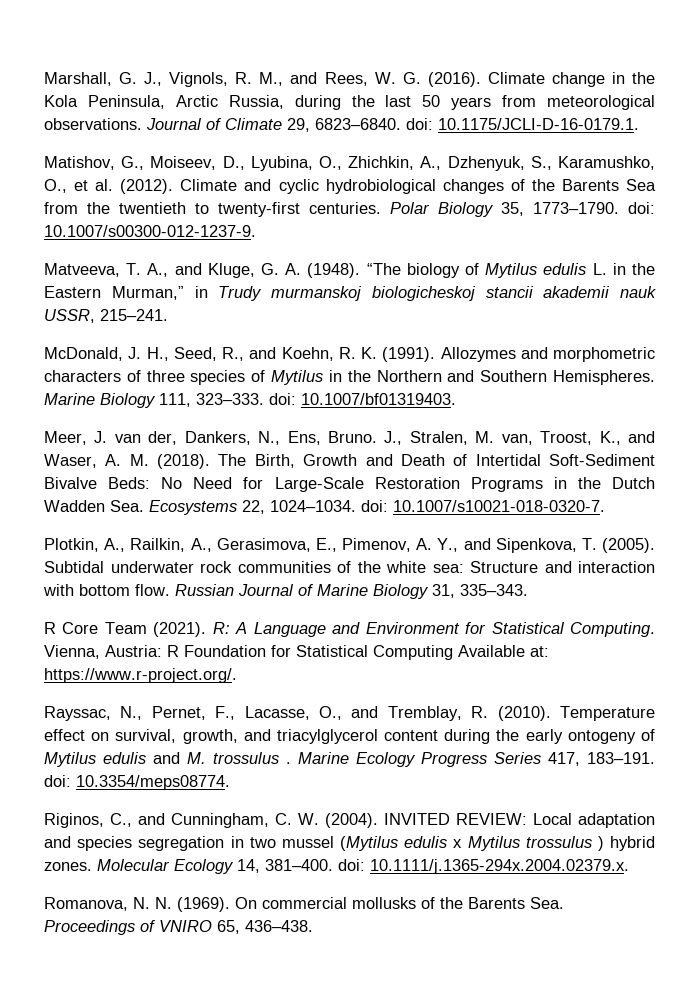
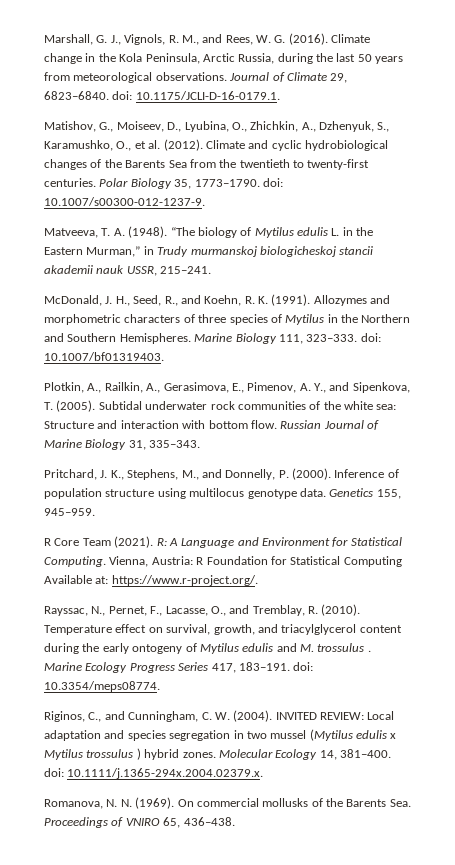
- Matveeva, T. A., and Kluge, G. A. (1948).
+ Matveeva, T. A. (1948).
- Meer, J. van der, Dankers, N., Ens, Bruno. J., Stralen, M. van, Troost, K., and Waser, A. M. (2018). The Birth, Growth and Death of Intertidal Soft-Sediment Bivalve Beds: No Need for Large-Scale Restoration Programs in the Dutch Wadden Sea. Ecosystems 22, 1024–1034. doi: 10.1007/s10021-018-0320-7.
+ Pritchard, J. K., Stephens, M., and Donnelly, P. (2000). Inference of population structure using multilocus genotype data. Genetics 155, 945–959.

